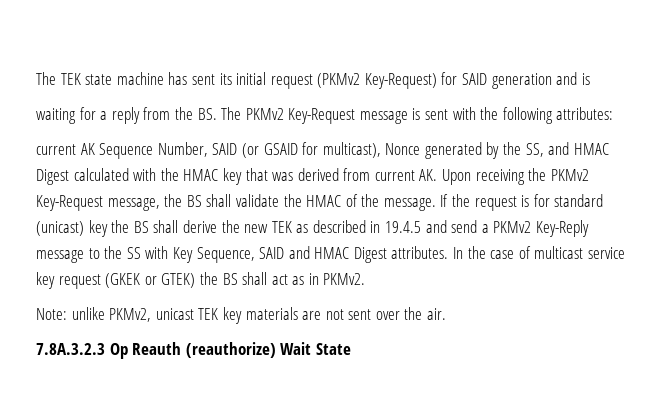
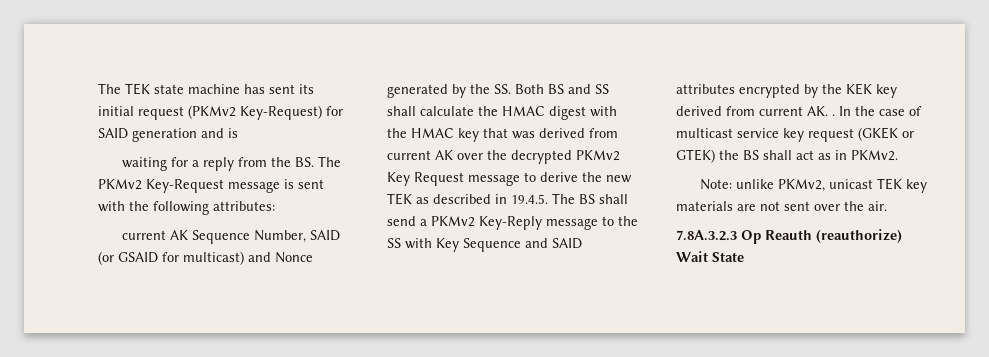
- current AK Sequence Number, SAID (or GSAID for multicast), Nonce generated by the SS, and HMAC Digest calculated with the HMAC key that was derived from current AK. Upon receiving the PKMv2 Key-Request message, the BS shall validate the HMAC of the message. If the request is for standard (unicast) key the BS shall derive the new TEK as described in 19.4.5 and send a PKMv2 Key-Reply message to the SS with Key Sequence, SAID and HMAC Digest attributes.
+ current AK Sequence Number, SAID (or GSAID for multicast) and Nonce generated by the SS. Both BS and SS shall calculate the HMAC digest with the HMAC key that was derived from current AK over the decrypted PKMv2 Key Request message to derive the new TEK as described in 19.4.5. The BS shall send a PKMv2 Key-Reply message to the SS with Key Sequence and SAID attributes encrypted by the KEK key derived from current AK. .

